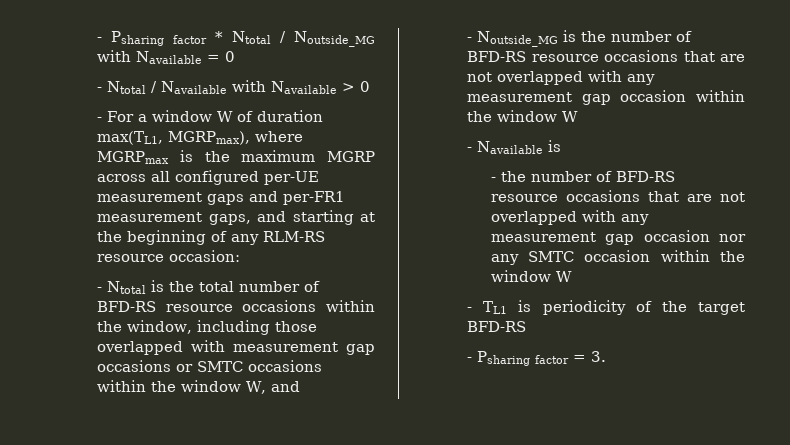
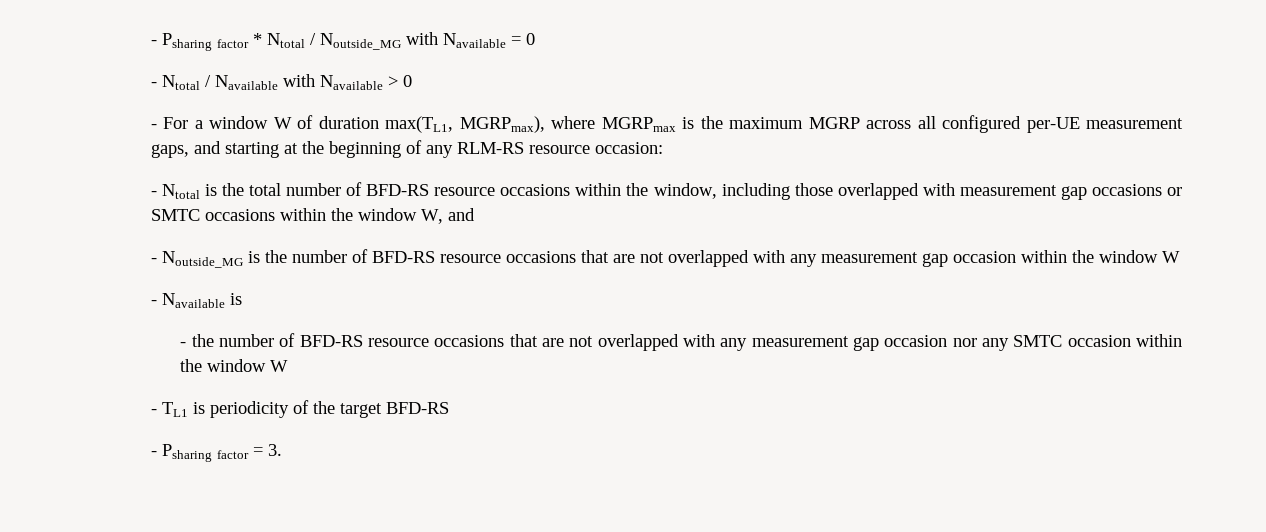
- - For a window W of duration max(TL1, MGRPmax), where MGRPmax is the maximum MGRP across all configured per-UE measurement gaps and per-FR1 measurement gaps, and starting at the beginning of any RLM-RS resource occasion:
+ - For a window W of duration max(TL1, MGRPmax), where MGRPmax is the maximum MGRP across all configured per-UE measurement gaps, and starting at the beginning of any RLM-RS resource occasion:

